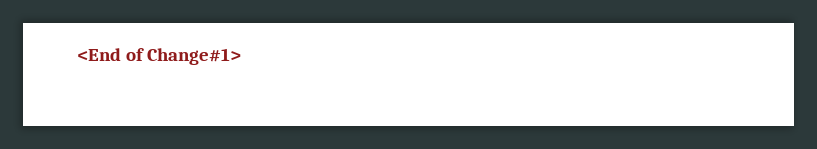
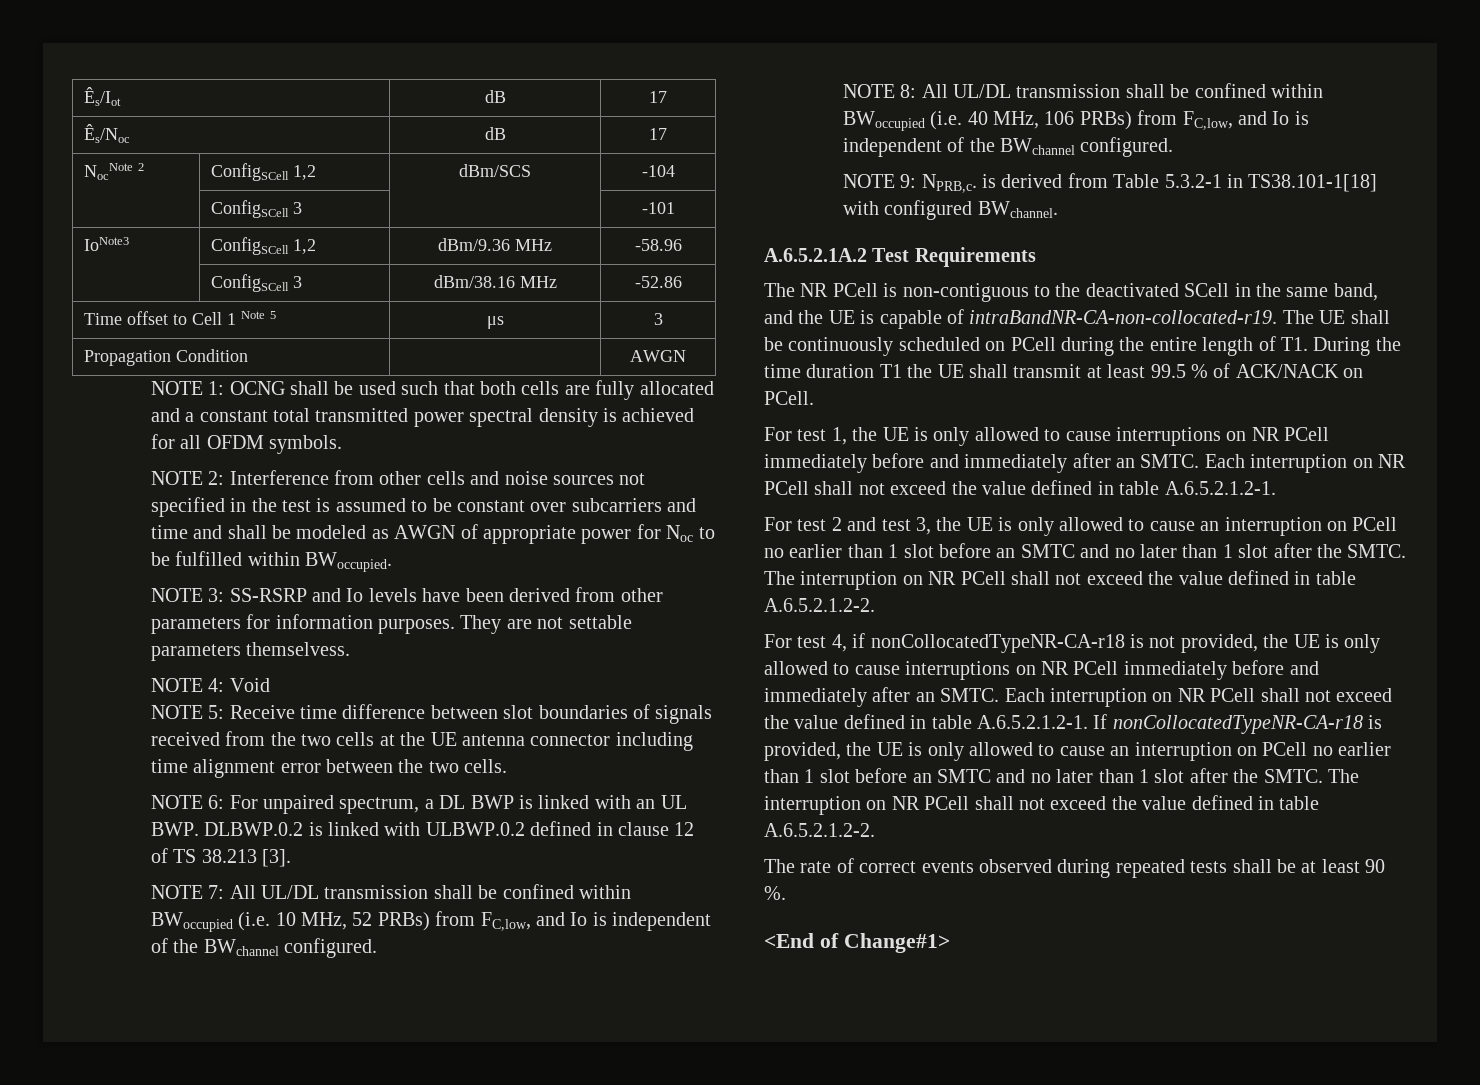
+ Ês/Iot | dB | 17
+ Ês/Noc | dB | 17
+ NocNote 2 | ConfigSCell 1,2 | dBm/SCS | -104
+ | ConfigSCell 3 | | -101
+ IoNote3 | ConfigSCell 1,2 | dBm/9.36 MHz | -58.96
+ | ConfigSCell 3 | dBm/38.16 MHz | -52.86
+ Time offset to Cell 1 Note 5 | μs | 3
+ Propagation Condition | | AWGN
+ NOTE 1: OCNG shall be used such that both cells are fully allocated and a constant total transmitted power spectral density is achieved for all OFDM symbols.
+ NOTE 2: Interference from other cells and noise sources not specified in the test is assumed to be constant over subcarriers and time and shall be modeled as AWGN of appropriate power for Noc to be fulfilled within BWoccupied.
+ NOTE 3: SS-RSRP and Io levels have been derived from other parameters for information purposes. They are not settable parameters themselvess.
+ NOTE 4: Void
+ NOTE 5: Receive time difference between slot boundaries of signals received from the two cells at the UE antenna connector including time alignment error between the two cells.
+ NOTE 6: For unpaired spectrum, a DL BWP is linked with an UL BWP. DLBWP.0.2 is linked with ULBWP.0.2 defined in clause 12 of TS 38.213 [3].
+ NOTE 7: All UL/DL transmission shall be confined within BWoccupied (i.e. 10 MHz, 52 PRBs) from FC,low, and Io is independent of the BWchannel configured.
+ NOTE 8: All UL/DL transmission shall be confined within BWoccupied (i.e. 40 MHz, 106 PRBs) from FC,low, and Io is independent of the BWchannel configured.
+ NOTE 9: NPRB,c. is derived from Table 5.3.2-1 in TS38.101-1[18] with configured BWchannel.
+ A.6.5.2.1A.2 Test Requirements
+ The NR PCell is non-contiguous to the deactivated SCell in the same band, and the UE is capable of intraBandNR-CA-non-collocated-r19. The UE shall be continuously scheduled on PCell during the entire length of T1. During the time duration T1 the UE shall transmit at least 99.5 % of ACK/NACK on PCell.
+ For test 1, the UE is only allowed to cause interruptions on NR PCell immediately before and immediately after an SMTC. Each interruption on NR PCell shall not exceed the value defined in table A.6.5.2.1.2-1.
+ For test 2 and test 3, the UE is only allowed to cause an interruption on PCell no earlier than 1 slot before an SMTC and no later than 1 slot after the SMTC. The interruption on NR PCell shall not exceed the value defined in table A.6.5.2.1.2-2.
+ For test 4, if nonCollocatedTypeNR-CA-r18 is not provided, the UE is only allowed to cause interruptions on NR PCell immediately before and immediately after an SMTC. Each interruption on NR PCell shall not exceed the value defined in table A.6.5.2.1.2-1. If nonCollocatedTypeNR-CA-r18 is provided, the UE is only allowed to cause an interruption on PCell no earlier than 1 slot before an SMTC and no later than 1 slot after the SMTC. The interruption on NR PCell shall not exceed the value defined in table A.6.5.2.1.2-2.
+ The rate of correct events observed during repeated tests shall be at least 90 %.

